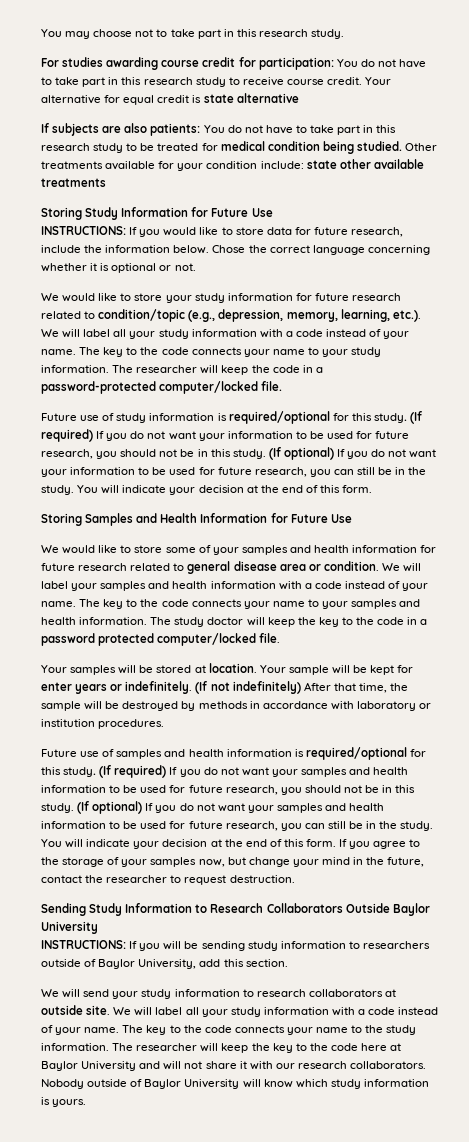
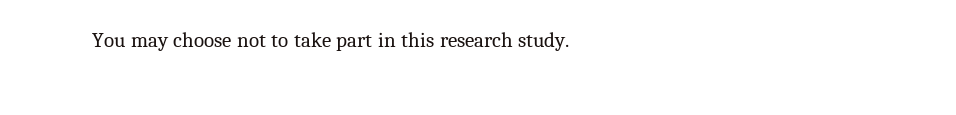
- For studies awarding course credit for participation: You do not have to take part in this research study to receive course credit. Your alternative for equal credit is state alternative
- If subjects are also patients: You do not have to take part in this research study to be treated for medical condition being studied. Other treatments available for your condition include: state other available treatments
- Storing Study Information for Future Use
- INSTRUCTIONS: If you would like to store data for future research, include the information below. Chose the correct language concerning whether it is optional or not.
- We would like to store your study information for future research related to condition/topic (e.g., depression, memory, learning, etc.). We will label all your study information with a code instead of your name. The key to the code connects your name to your study information. The researcher will keep the code in a password-protected computer/locked file.
- Future use of study information is required/optional for this study. (If required) If you do not want your information to be used for future research, you should not be in this study. (If optional) If you do not want your information to be used for future research, you can still be in the study. You will indicate your decision at the end of this form.
- Storing Samples and Health Information for Future Use
- We would like to store some of your samples and health information for future research related to general disease area or condition. We will label your samples and health information with a code instead of your name. The key to the code connects your name to your samples and health information. The study doctor will keep the key to the code in a password protected computer/locked file.
- Your samples will be stored at location. Your sample will be kept for enter years or indefinitely. (If not indefinitely) After that time, the sample will be destroyed by methods in accordance with laboratory or institution procedures.
- Future use of samples and health information is required/optional for this study. (If required) If you do not want your samples and health information to be used for future research, you should not be in this study. (If optional) If you do not want your samples and health information to be used for future research, you can still be in the study. You will indicate your decision at the end of this form. If you agree to the storage of your samples now, but change your mind in the future, contact the researcher to request destruction.
- Sending Study Information to Research Collaborators Outside Baylor University
- INSTRUCTIONS: If you will be sending study information to researchers outside of Baylor University, add this section.
- We will send your study information to research collaborators at outside site. We will label all your study information with a code instead of your name. The key to the code connects your name to the study information. The researcher will keep the key to the code here at Baylor University and will not share it with our research collaborators. Nobody outside of Baylor University will know which study information is yours.

